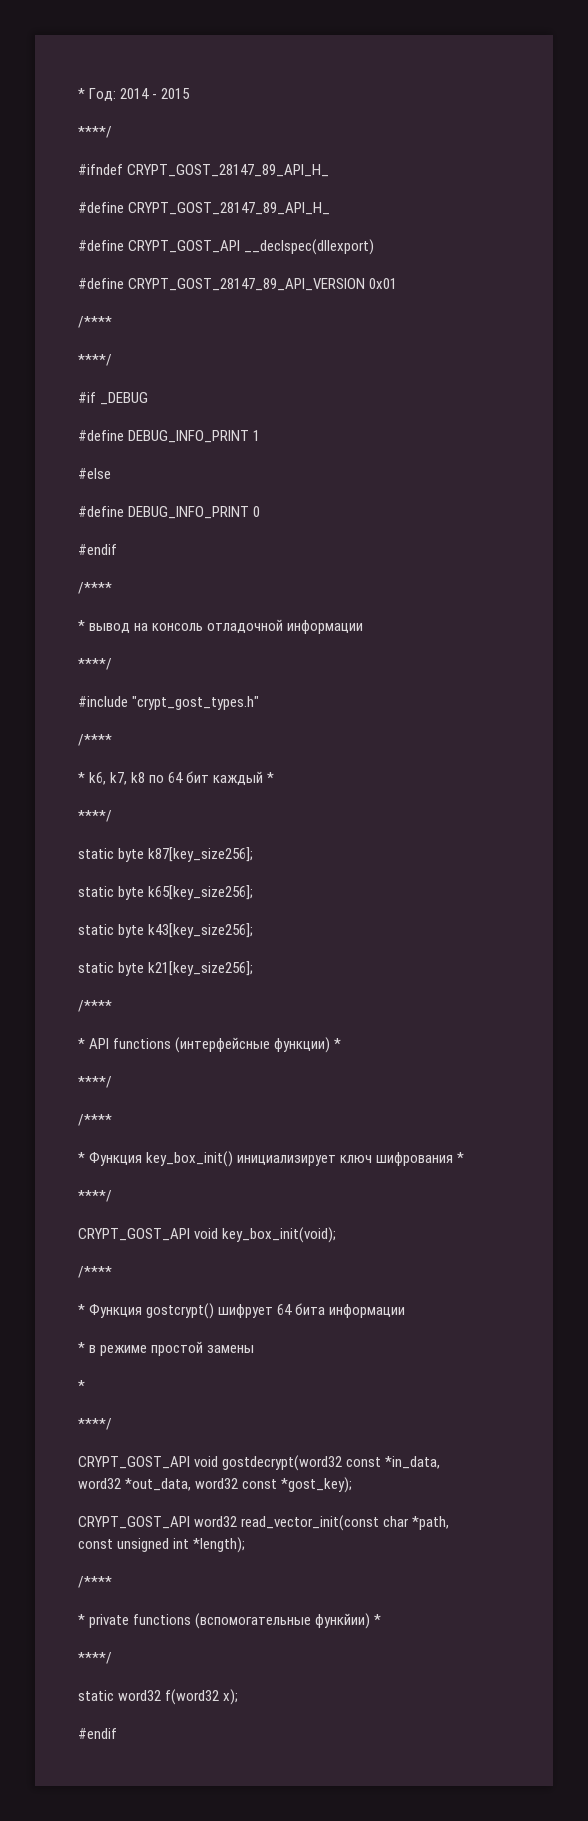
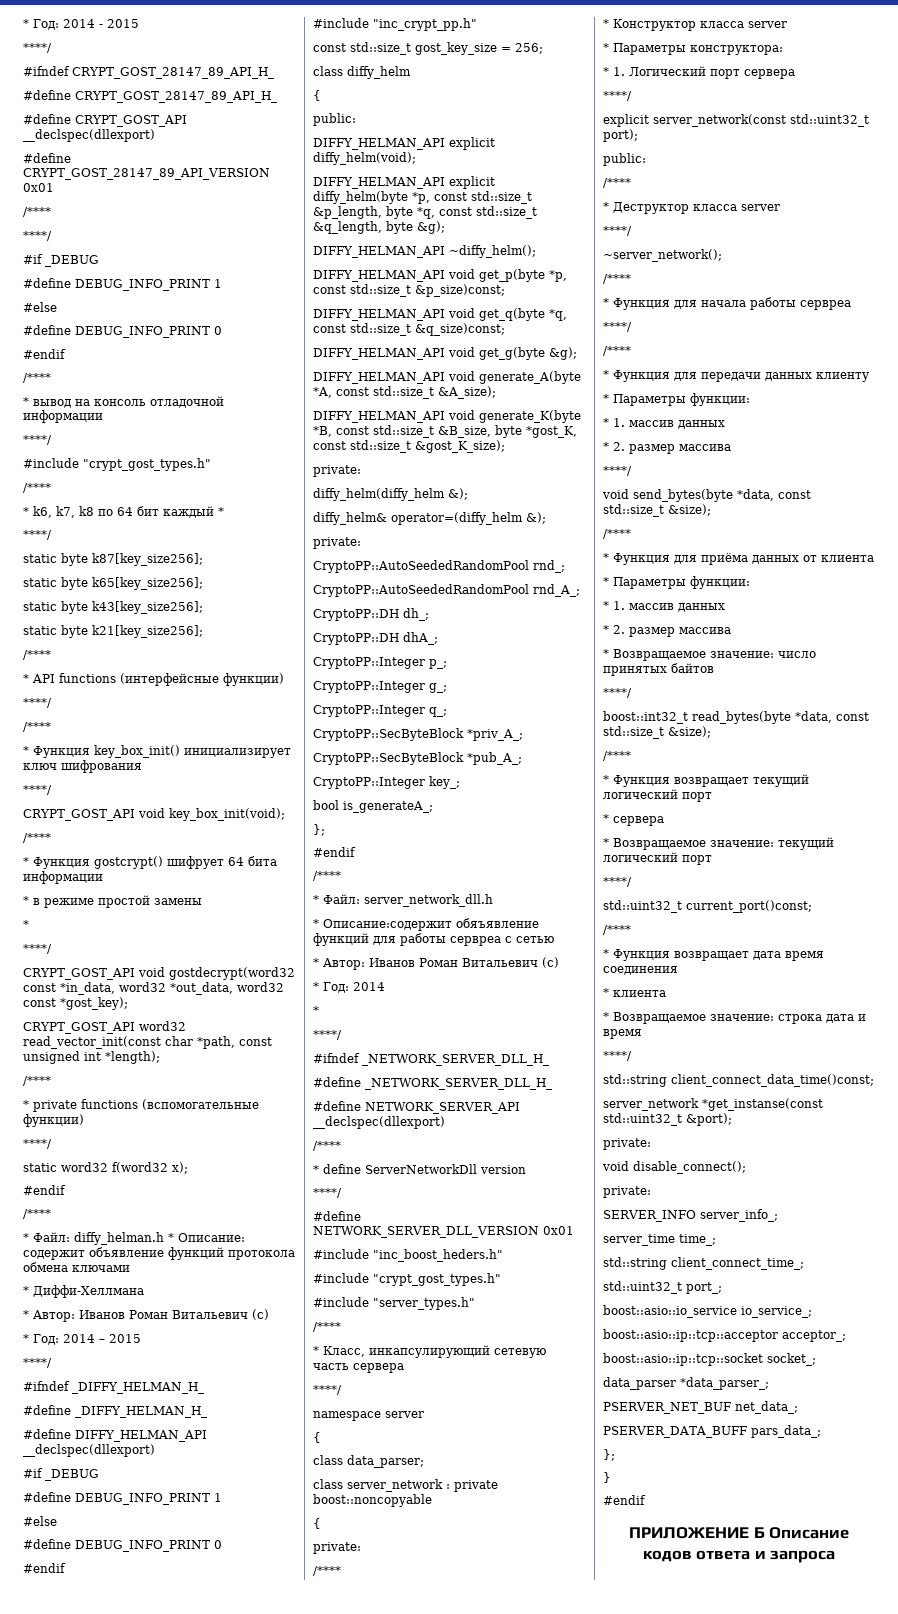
- * API functions (интерфейсные функции) *
+ * API functions (интерфейсные функции)
- * Функция key_box_init() инициализирует ключ шифрования *
+ * Функция key_box_init() инициализирует ключ шифрования
- * private functions (вспомогательные функйии) *
+ * private functions (вспомогательные функции)
  static word32 f(word32 x);
  #endif
+ /****
+ * Файл: diffy_helman.h * Описание: содержит объявление функций протокола обмена ключами
+ * Диффи-Хеллмана
+ * Автор: Иванов Роман Витальевич (c)
+ * Год: 2014 – 2015
+ ****/
+ #ifndef _DIFFY_HELMAN_H_
+ #define _DIFFY_HELMAN_H_
+ #define DIFFY_HELMAN_API __declspec(dllexport)
+ #if _DEBUG
+ #define DEBUG_INFO_PRINT 1
+ #else
+ #define DEBUG_INFO_PRINT 0
+ #endif
+ #include "inc_crypt_pp.h"
+ const std::size_t gost_key_size = 256;
+ class diffy_helm
+ {
+ public:
+ DIFFY_HELMAN_API explicit diffy_helm(void);
+ DIFFY_HELMAN_API explicit diffy_helm(byte *p, const std::size_t &p_length, byte *q, const std::size_t &q_length, byte &g);
+ DIFFY_HELMAN_API ~diffy_helm();
+ DIFFY_HELMAN_API void get_p(byte *p, const std::size_t &p_size)const;
+ DIFFY_HELMAN_API void get_q(byte *q, const std::size_t &q_size)const;
+ DIFFY_HELMAN_API void get_g(byte &g);
+ DIFFY_HELMAN_API void generate_A(byte *A, const std::size_t &A_size);
+ DIFFY_HELMAN_API void generate_K(byte *B, const std::size_t &B_size, byte *gost_K, const std::size_t &gost_K_size);
+ private:
+ diffy_helm(diffy_helm &);
+ diffy_helm& operator=(diffy_helm &);
+ private:
+ CryptoPP::AutoSeededRandomPool rnd_;
+ CryptoPP::AutoSeededRandomPool rnd_A_;
+ CryptoPP::DH dh_;
+ CryptoPP::DH dhA_;
+ CryptoPP::Integer p_;
+ CryptoPP::Integer g_;
+ CryptoPP::Integer q_;
+ CryptoPP::SecByteBlock *priv_A_;
+ CryptoPP::SecByteBlock *pub_A_;
+ CryptoPP::Integer key_;
+ bool is_generateA_;
+ };
+ #endif
+ /****
+ * Файл: server_network_dll.h
+ * Описание:содержит обяъявление функций для работы сервреа с сетью
+ * Автор: Иванов Роман Витальевич (c)
+ * Год: 2014
+ *
+ ****/
+ #ifndef _NETWORK_SERVER_DLL_H_
+ #define _NETWORK_SERVER_DLL_H_
+ #define NETWORK_SERVER_API __declspec(dllexport)
+ /****
+ * define ServerNetworkDll version
+ ****/
+ #define NETWORK_SERVER_DLL_VERSION 0x01
+ #include "inc_boost_heders.h"
+ #include "crypt_gost_types.h"
+ #include "server_types.h"
+ /****
+ * Класс, инкапсулирующий сетевую часть сервера
+ ****/
+ namespace server
+ {
+ class data_parser;
+ class server_network : private boost::noncopyable
+ {
+ private:
+ /****
+ * Конструктор класса server
+ * Параметры конструктора:
+ * 1. Логический порт сервера
+ ****/
+ explicit server_network(const std::uint32_t port);
+ public:
+ /****
+ * Деструктор класса server
+ ****/
+ ~server_network();
+ /****
+ * Функция для начала работы сервреа
+ ****/
+ /****
+ * Функция для передачи данных клиенту
+ * Параметры функции:
+ * 1. массив данных
+ * 2. размер массива
+ ****/
+ void send_bytes(byte *data, const std::size_t &size);
+ /****
+ * Функция для приёма данных от клиента
+ * Параметры функции:
+ * 1. массив данных
+ * 2. размер массива
+ * Возвращаемое значение: число принятых байтов
+ ****/
+ boost::int32_t read_bytes(byte *data, const std::size_t &size);
+ /****
+ * Функция возвращает текущий логический порт
+ * сервера
+ * Возвращаемое значение: текущий логический порт
+ ****/
+ std::uint32_t current_port()const;
+ /****
+ * Функция возвращает дата время соединения
+ * клиента
+ * Возвращаемое значение: строка дата и время
+ ****/
+ std::string client_connect_data_time()const;
+ server_network *get_instanse(const std::uint32_t &port);
+ private:
+ void disable_connect();
+ private:
+ SERVER_INFO server_info_;
+ server_time time_;
+ std::string client_connect_time_;
+ std::uint32_t port_;
+ boost::asio::io_service io_service_;
+ boost::asio::ip::tcp::acceptor acceptor_;
+ boost::asio::ip::tcp::socket socket_;
+ data_parser *data_parser_;
+ PSERVER_NET_BUF net_data_;
+ PSERVER_DATA_BUFF pars_data_;
+ };
+ }
+ #endif
+ ПРИЛОЖЕНИЕ Б Описание кодов ответа и запроса

